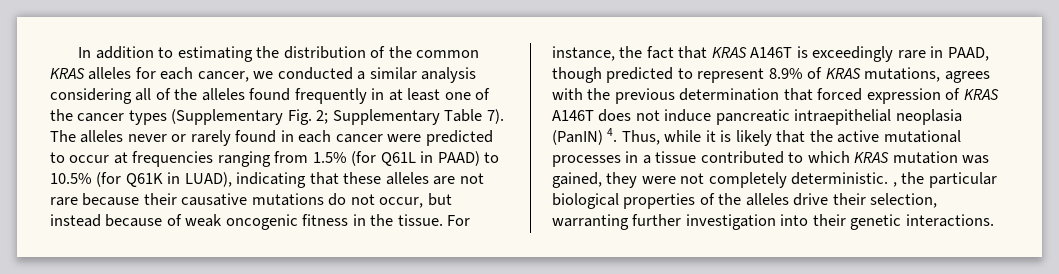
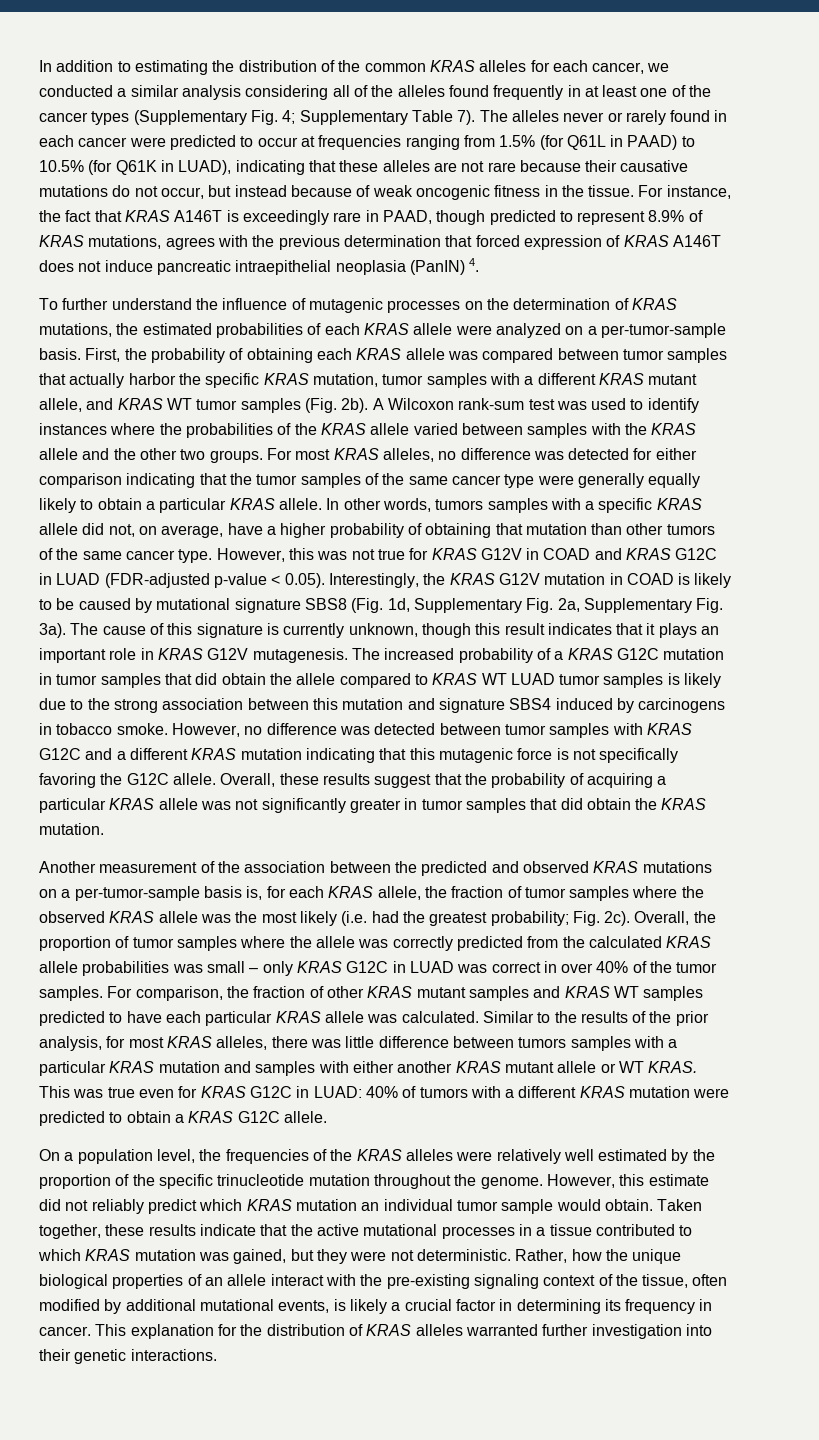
- In addition to estimating the distribution of the common KRAS alleles for each cancer, we conducted a similar analysis considering all of the alleles found frequently in at least one of the cancer types (Supplementary Fig. 2; Supplementary Table 7).
+ In addition to estimating the distribution of the common KRAS alleles for each cancer, we conducted a similar analysis considering all of the alleles found frequently in at least one of the cancer types (Supplementary Fig. 4; Supplementary Table 7).
- For instance, the fact that KRAS A146T is exceedingly rare in PAAD, though predicted to represent 8.9% of KRAS mutations, agrees with the previous determination that forced expression of KRAS A146T does not induce pancreatic intraepithelial neoplasia (PanIN) 4. Thus, while it is likely that the active mutational processes in a tissue contributed to which KRAS mutation was gained, they were not completely deterministic. , the particular biological properties of the alleles drive their selection, warranting further investigation into their genetic interactions.
+ For instance, the fact that KRAS A146T is exceedingly rare in PAAD, though predicted to represent 8.9% of KRAS mutations, agrees with the previous determination that forced expression of KRAS A146T does not induce pancreatic intraepithelial neoplasia (PanIN) 4.
+ To further understand the influence of mutagenic processes on the determination of KRAS mutations, the estimated probabilities of each KRAS allele were analyzed on a per-tumor-sample basis. First, the probability of obtaining each KRAS allele was compared between tumor samples that actually harbor the specific KRAS mutation, tumor samples with a different KRAS mutant allele, and KRAS WT tumor samples (Fig. 2b). A Wilcoxon rank-sum test was used to identify instances where the probabilities of the KRAS allele varied between samples with the KRAS allele and the other two groups. For most KRAS alleles, no difference was detected for either comparison indicating that the tumor samples of the same cancer type were generally equally likely to obtain a particular KRAS allele. In other words, tumors samples with a specific KRAS allele did not, on average, have a higher probability of obtaining that mutation than other tumors of the same cancer type. However, this was not true for KRAS G12V in COAD and KRAS G12C in LUAD (FDR-adjusted p-value < 0.05). Interestingly, the KRAS G12V mutation in COAD is likely to be caused by mutational signature SBS8 (Fig. 1d, Supplementary Fig. 2a, Supplementary Fig. 3a). The cause of this signature is currently unknown, though this result indicates that it plays an important role in KRAS G12V mutagenesis. The increased probability of a KRAS G12C mutation in tumor samples that did obtain the allele compared to KRAS WT LUAD tumor samples is likely due to the strong association between this mutation and signature SBS4 induced by carcinogens in tobacco smoke. However, no difference was detected between tumor samples with KRAS G12C and a different KRAS mutation indicating that this mutagenic force is not specifically favoring the G12C allele. Overall, these results suggest that the probability of acquiring a particular KRAS allele was not significantly greater in tumor samples that did obtain the KRAS mutation.
+ Another measurement of the association between the predicted and observed KRAS mutations on a per-tumor-sample basis is, for each KRAS allele, the fraction of tumor samples where the observed KRAS allele was the most likely (i.e. had the greatest probability; Fig. 2c). Overall, the proportion of tumor samples where the allele was correctly predicted from the calculated KRAS allele probabilities was small – only KRAS G12C in LUAD was correct in over 40% of the tumor samples. For comparison, the fraction of other KRAS mutant samples and KRAS WT samples predicted to have each particular KRAS allele was calculated. Similar to the results of the prior analysis, for most KRAS alleles, there was little difference between tumors samples with a particular KRAS mutation and samples with either another KRAS mutant allele or WT KRAS. This was true even for KRAS G12C in LUAD: 40% of tumors with a different KRAS mutation were predicted to obtain a KRAS G12C allele.
+ On a population level, the frequencies of the KRAS alleles were relatively well estimated by the proportion of the specific trinucleotide mutation throughout the genome. However, this estimate did not reliably predict which KRAS mutation an individual tumor sample would obtain. Taken together, these results indicate that the active mutational processes in a tissue contributed to which KRAS mutation was gained, but they were not deterministic. Rather, how the unique biological properties of an allele interact with the pre-existing signaling context of the tissue, often modified by additional mutational events, is likely a crucial factor in determining its frequency in cancer. This explanation for the distribution of KRAS alleles warranted further investigation into their genetic interactions.

